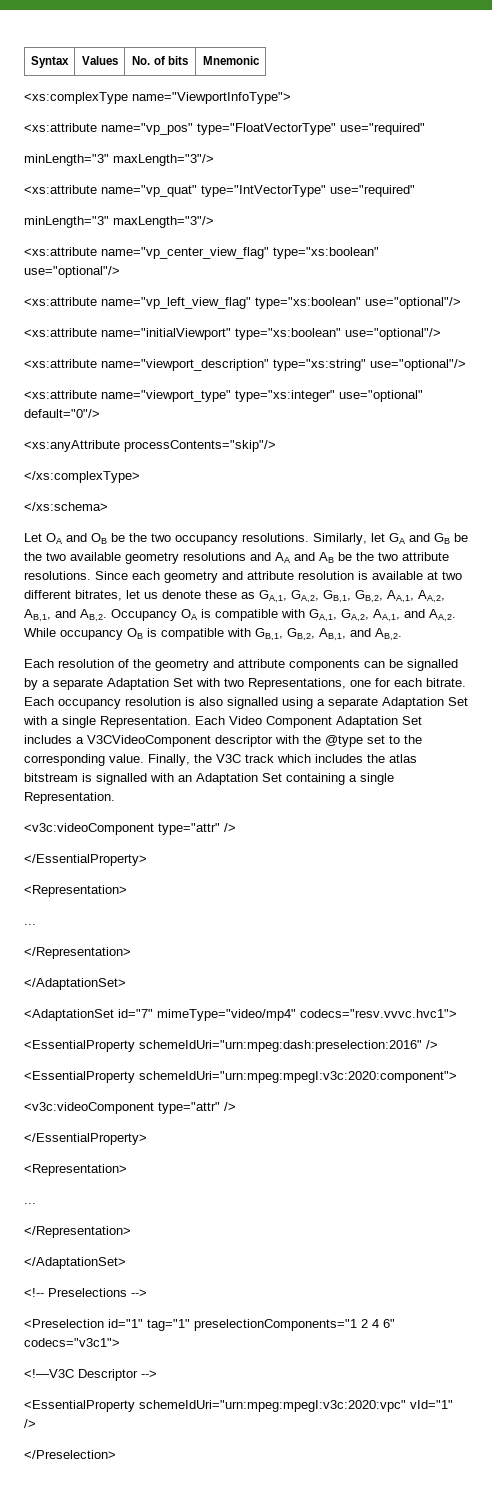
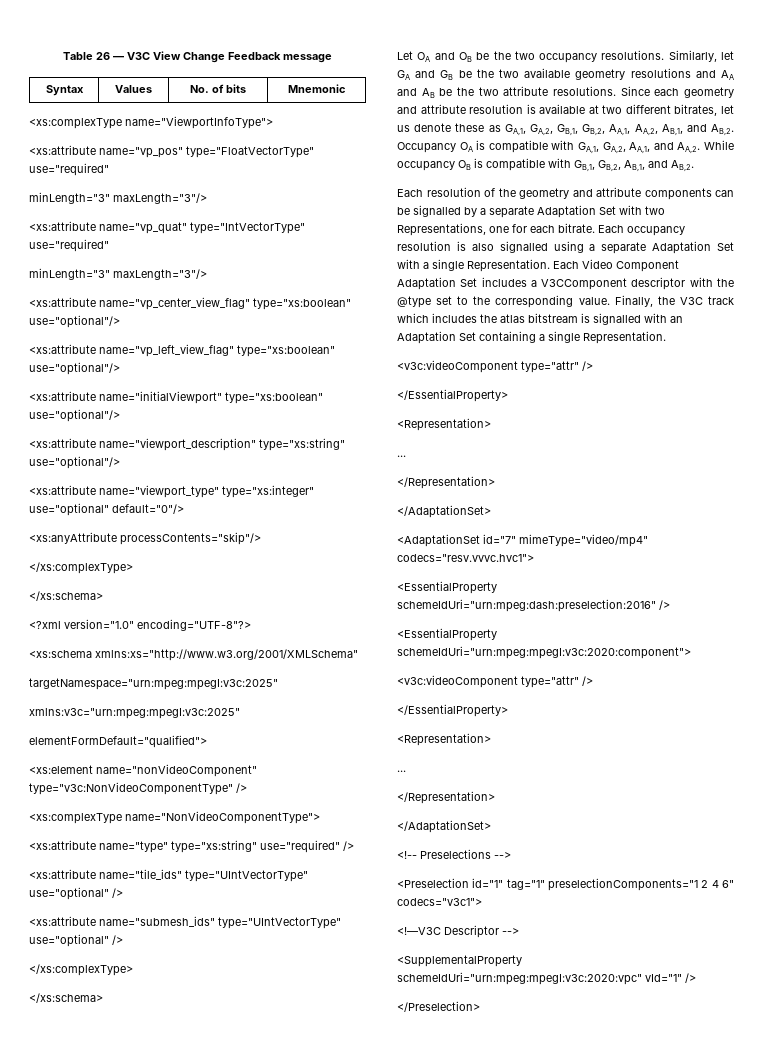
+ Table 26 — V3C View Change Feedback message
+ <?xml version="1.0" encoding="UTF-8"?>
+ <xs:schema xmlns:xs="http://www.w3.org/2001/XMLSchema"
+ targetNamespace="urn:mpeg:mpegI:v3c:2025"
+ xmlns:v3c="urn:mpeg:mpegI:v3c:2025"
+ elementFormDefault="qualified">
+ <xs:element name="nonVideoComponent" type="v3c:NonVideoComponentType" />
+ <xs:complexType name="NonVideoComponentType">
+ <xs:attribute name="type" type="xs:string" use="required" />
+ <xs:attribute name="tile_ids" type="UIntVectorType" use="optional" />
+ <xs:attribute name="submesh_ids" type="UIntVectorType" use="optional" />
+ </xs:complexType>
+ </xs:schema>
- Each Video Component Adaptation Set includes a V3CVideoComponent descriptor with the @type set to the corresponding value.
+ Each Video Component Adaptation Set includes a V3CComponent descriptor with the @type set to the corresponding value.
- <EssentialProperty schemeIdUri="urn:mpeg:mpegI:v3c:2020:vpc" vId="1" />
+ <SupplementalProperty schemeIdUri="urn:mpeg:mpegI:v3c:2020:vpc" vId="1" />

